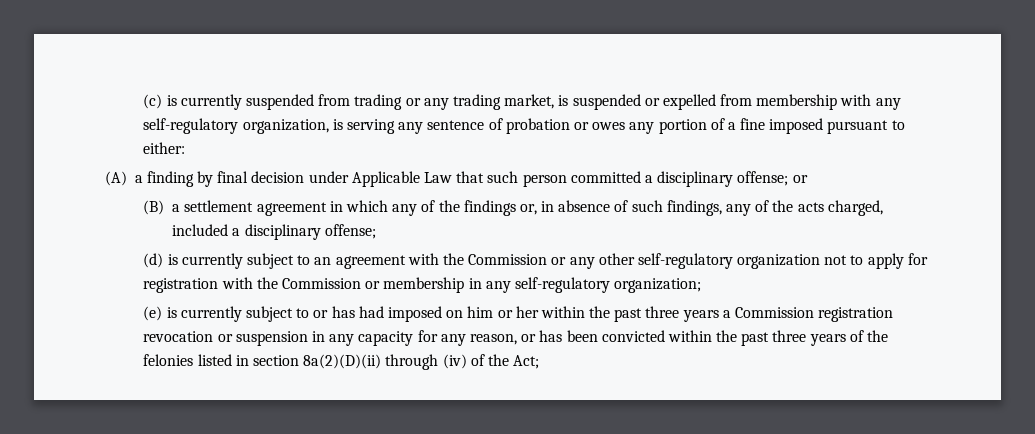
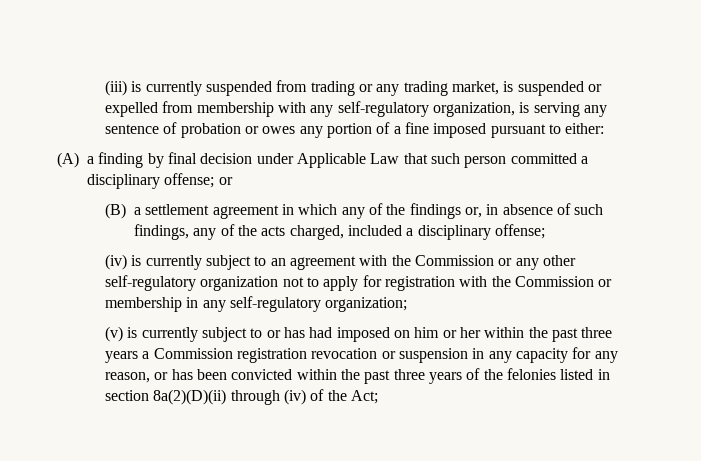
- (c) is currently suspended from trading or any trading market, is suspended or expelled from membership with any self-regulatory organization, is serving any sentence of probation or owes any portion of a fine imposed pursuant to either:
+ (iii) is currently suspended from trading or any trading market, is suspended or expelled from membership with any self-regulatory organization, is serving any sentence of probation or owes any portion of a fine imposed pursuant to either:
- (d) is currently subject to an agreement with the Commission or any other self-regulatory organization not to apply for registration with the Commission or membership in any self-regulatory organization;
+ (iv) is currently subject to an agreement with the Commission or any other self-regulatory organization not to apply for registration with the Commission or membership in any self-regulatory organization;
- (e) is currently subject to or has had imposed on him or her within the past three years a Commission registration revocation or suspension in any capacity for any reason, or has been convicted within the past three years of the felonies listed in section 8a(2)(D)(ii) through (iv) of the Act;
+ (v) is currently subject to or has had imposed on him or her within the past three years a Commission registration revocation or suspension in any capacity for any reason, or has been convicted within the past three years of the felonies listed in section 8a(2)(D)(ii) through (iv) of the Act;

